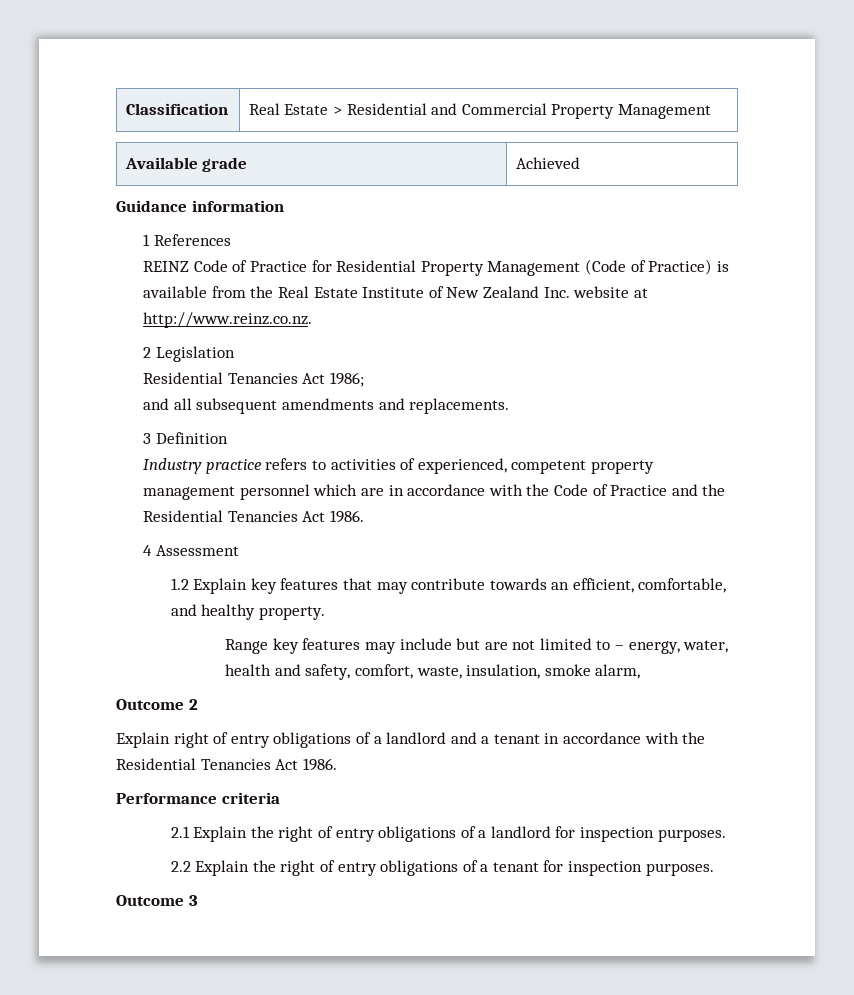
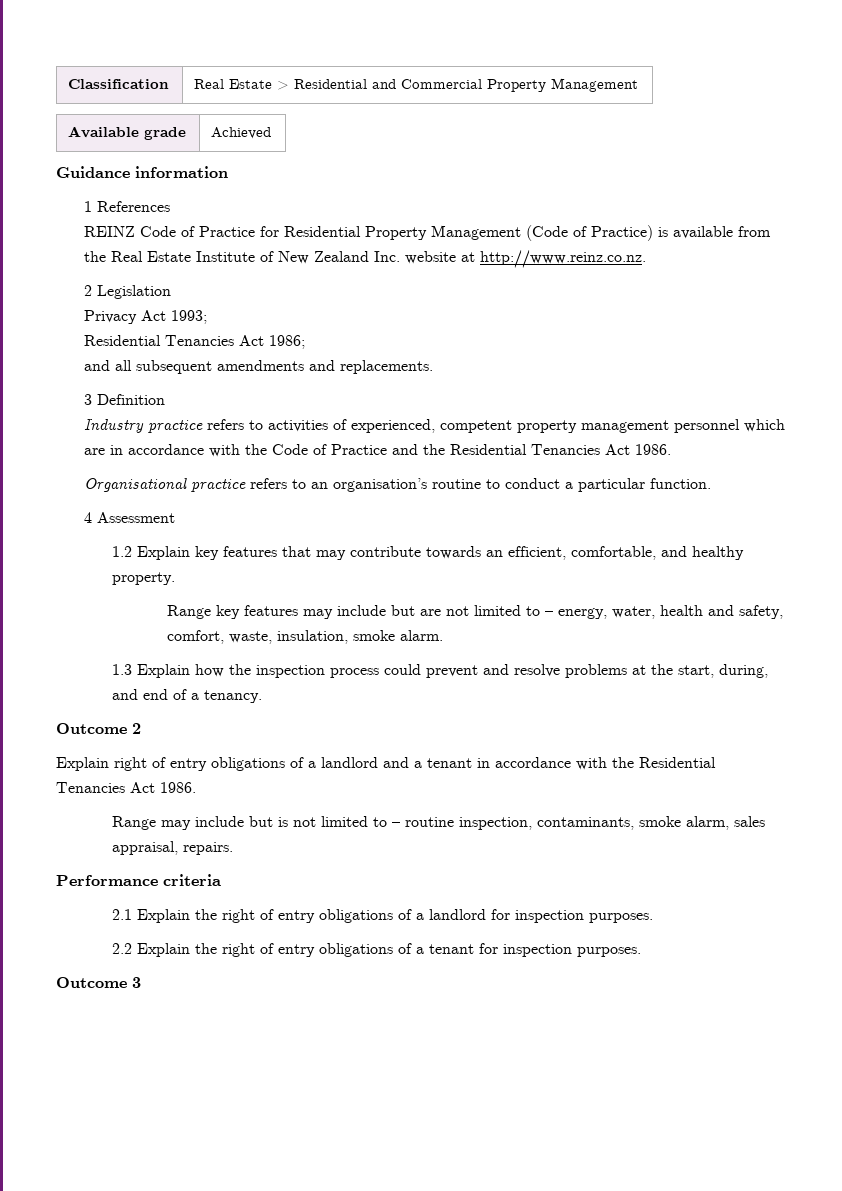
+ Privacy Act 1993;
+ Organisational practice refers to an organisation’s routine to conduct a particular function.
- Range key features may include but are not limited to – energy, water, health and safety, comfort, waste, insulation, smoke alarm,
+ Range key features may include but are not limited to – energy, water, health and safety, comfort, waste, insulation, smoke alarm.
+ 1.3 Explain how the inspection process could prevent and resolve problems at the start, during, and end of a tenancy.
+ Range may include but is not limited to – routine inspection, contaminants, smoke alarm, sales appraisal, repairs.

